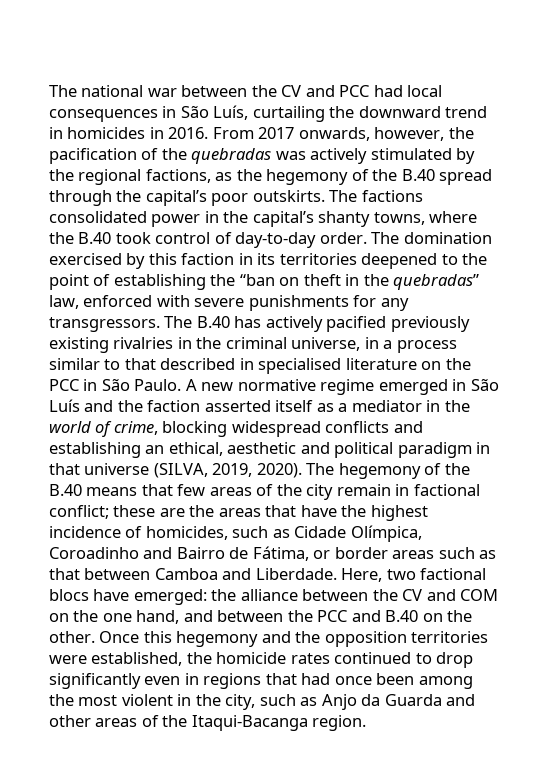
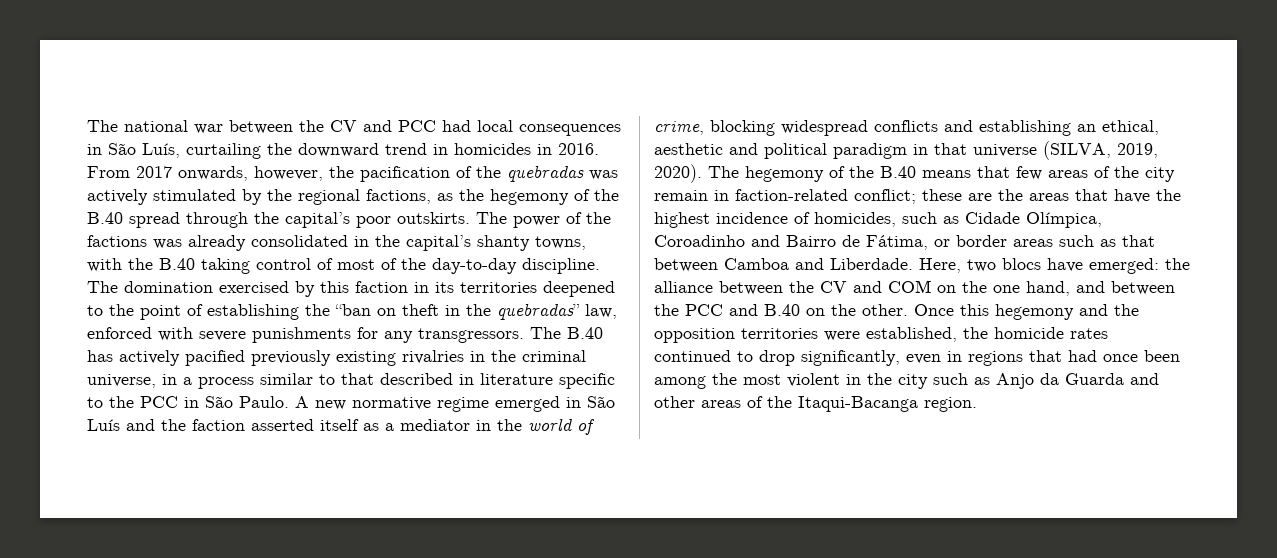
- The factions consolidated power in the capital’s shanty towns, where the B.40 took control of day-to-day order.
+ The power of the factions was already consolidated in the capital’s shanty towns, with the B.40 taking control of most of the day-to-day discipline.
- The B.40 has actively pacified previously existing rivalries in the criminal universe, in a process similar to that described in specialised literature on the PCC in São Paulo.
+ The B.40 has actively pacified previously existing rivalries in the criminal universe, in a process similar to that described in literature specific to the PCC in São Paulo.
- The hegemony of the B.40 means that few areas of the city remain in factional conflict; these are the areas that have the highest incidence of homicides, such as Cidade Olímpica, Coroadinho and Bairro de Fátima, or border areas such as that between Camboa and Liberdade.
+ The hegemony of the B.40 means that few areas of the city remain in faction-related conflict; these are the areas that have the highest incidence of homicides, such as Cidade Olímpica, Coroadinho and Bairro de Fátima, or border areas such as that between Camboa and Liberdade.
- Here, two factional blocs have emerged: the alliance between the CV and COM on the one hand, and between the PCC and B.40 on the other.
+ Here, two blocs have emerged: the alliance between the CV and COM on the one hand, and between the PCC and B.40 on the other.
- Once this hegemony and the opposition territories were established, the homicide rates continued to drop significantly even in regions that had once been among the most violent in the city, such as Anjo da Guarda and other areas of the Itaqui-Bacanga region.
+ Once this hegemony and the opposition territories were established, the homicide rates continued to drop significantly, even in regions that had once been among the most violent in the city such as Anjo da Guarda and other areas of the Itaqui-Bacanga region.

